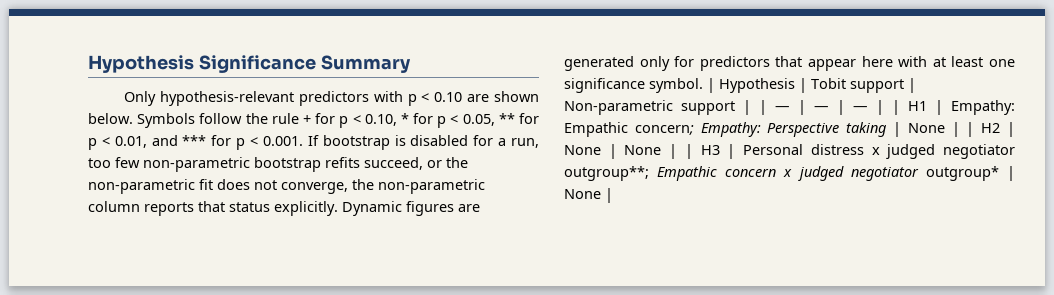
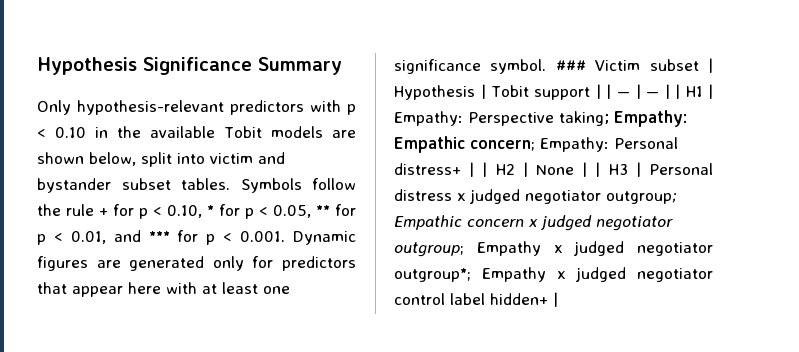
- Only hypothesis-relevant predictors with p < 0.10 are shown below.
+ Only hypothesis-relevant predictors with p < 0.10 in the available Tobit models are shown below, split into victim and bystander subset tables.
- Symbols follow the rule + for p < 0.10, * for p < 0.05, ** for p < 0.01, and *** for p < 0.001. If bootstrap is disabled for a run, too few non-parametric bootstrap refits succeed, or the non-parametric fit does not converge, the non-parametric column reports that status explicitly. Dynamic figures are generated only for predictors that appear here with at least one significance symbol.
+ Symbols follow the rule + for p < 0.10, * for p < 0.05, ** for p < 0.01, and *** for p < 0.001. Dynamic figures are generated only for predictors that appear here with at least one significance symbol.
- | Hypothesis | Tobit support | Non-parametric support | | — | — | — | | H1 | Empathy: Empathic concern; Empathy: Perspective taking | None | | H2 | None | None | | H3 | Personal distress x judged negotiator outgroup**; Empathic concern x judged negotiator outgroup* | None |
+ ### Victim subset | Hypothesis | Tobit support | | — | — | | H1 | Empathy: Perspective taking; Empathy: Empathic concern; Empathy: Personal distress+ | | H2 | None | | H3 | Personal distress x judged negotiator outgroup; Empathic concern x judged negotiator outgroup; Empathy x judged negotiator outgroup*; Empathy x judged negotiator control label hidden+ |

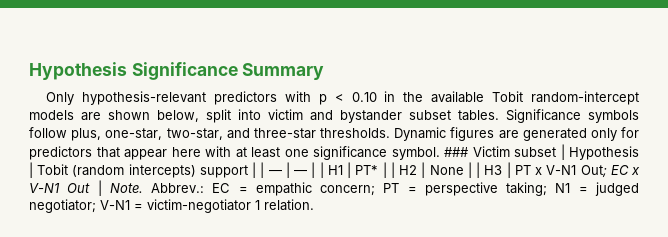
- Only hypothesis-relevant predictors with p < 0.10 in the available Tobit models are shown below, split into victim and bystander subset tables.
+ Only hypothesis-relevant predictors with p < 0.10 in the available Tobit random-intercept models are shown below, split into victim and bystander subset tables.
- Symbols follow the rule + for p < 0.10, * for p < 0.05, ** for p < 0.01, and *** for p < 0.001. Dynamic figures are generated only for predictors that appear here with at least one significance symbol.
+ Significance symbols follow plus, one-star, two-star, and three-star thresholds. Dynamic figures are generated only for predictors that appear here with at least one significance symbol.
- ### Victim subset | Hypothesis | Tobit support | | — | — | | H1 | Empathy: Perspective taking; Empathy: Empathic concern; Empathy: Personal distress+ | | H2 | None | | H3 | Personal distress x judged negotiator outgroup; Empathic concern x judged negotiator outgroup; Empathy x judged negotiator outgroup*; Empathy x judged negotiator control label hidden+ |
+ ### Victim subset | Hypothesis | Tobit (random intercepts) support | | — | — | | H1 | PT* | | H2 | None | | H3 | PT x V-N1 Out; EC x V-N1 Out | Note. Abbrev.: EC = empathic concern; PT = perspective taking; N1 = judged negotiator; V-N1 = victim-negotiator 1 relation.

